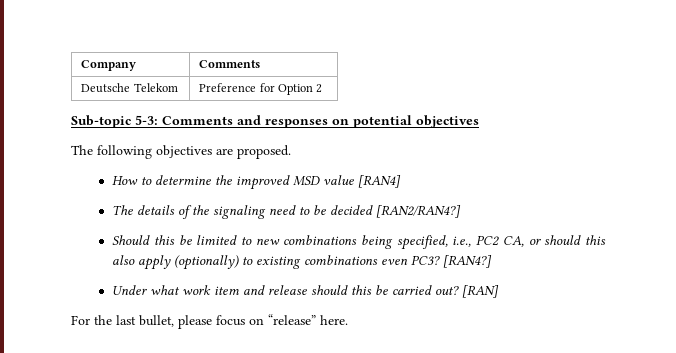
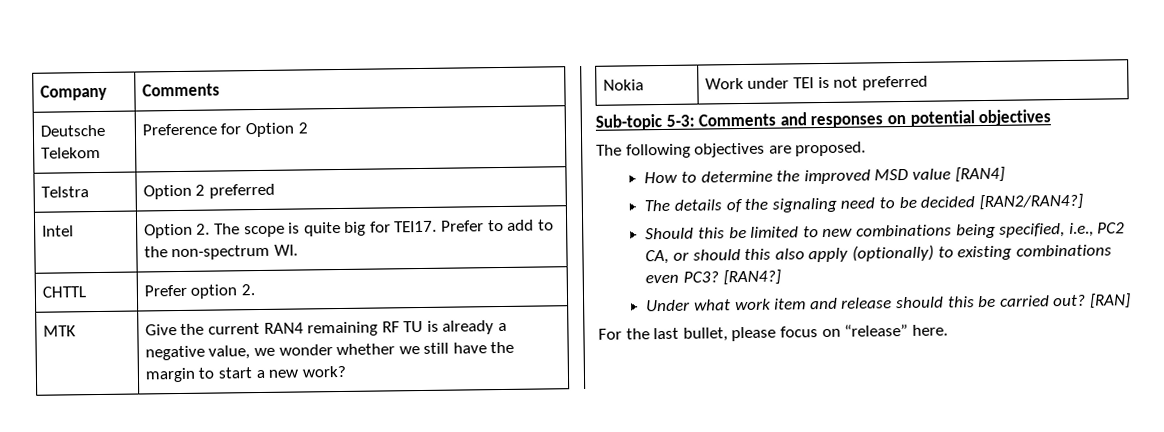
+ Telstra | Option 2 preferred
+ Intel | Option 2. The scope is quite big for TEI17. Prefer to add to the non-spectrum WI.
+ CHTTL | Prefer option 2.
+ MTK | Give the current RAN4 remaining RF TU is already a negative value, we wonder whether we still have the margin to start a new work?
+ Nokia | Work under TEI is not preferred

